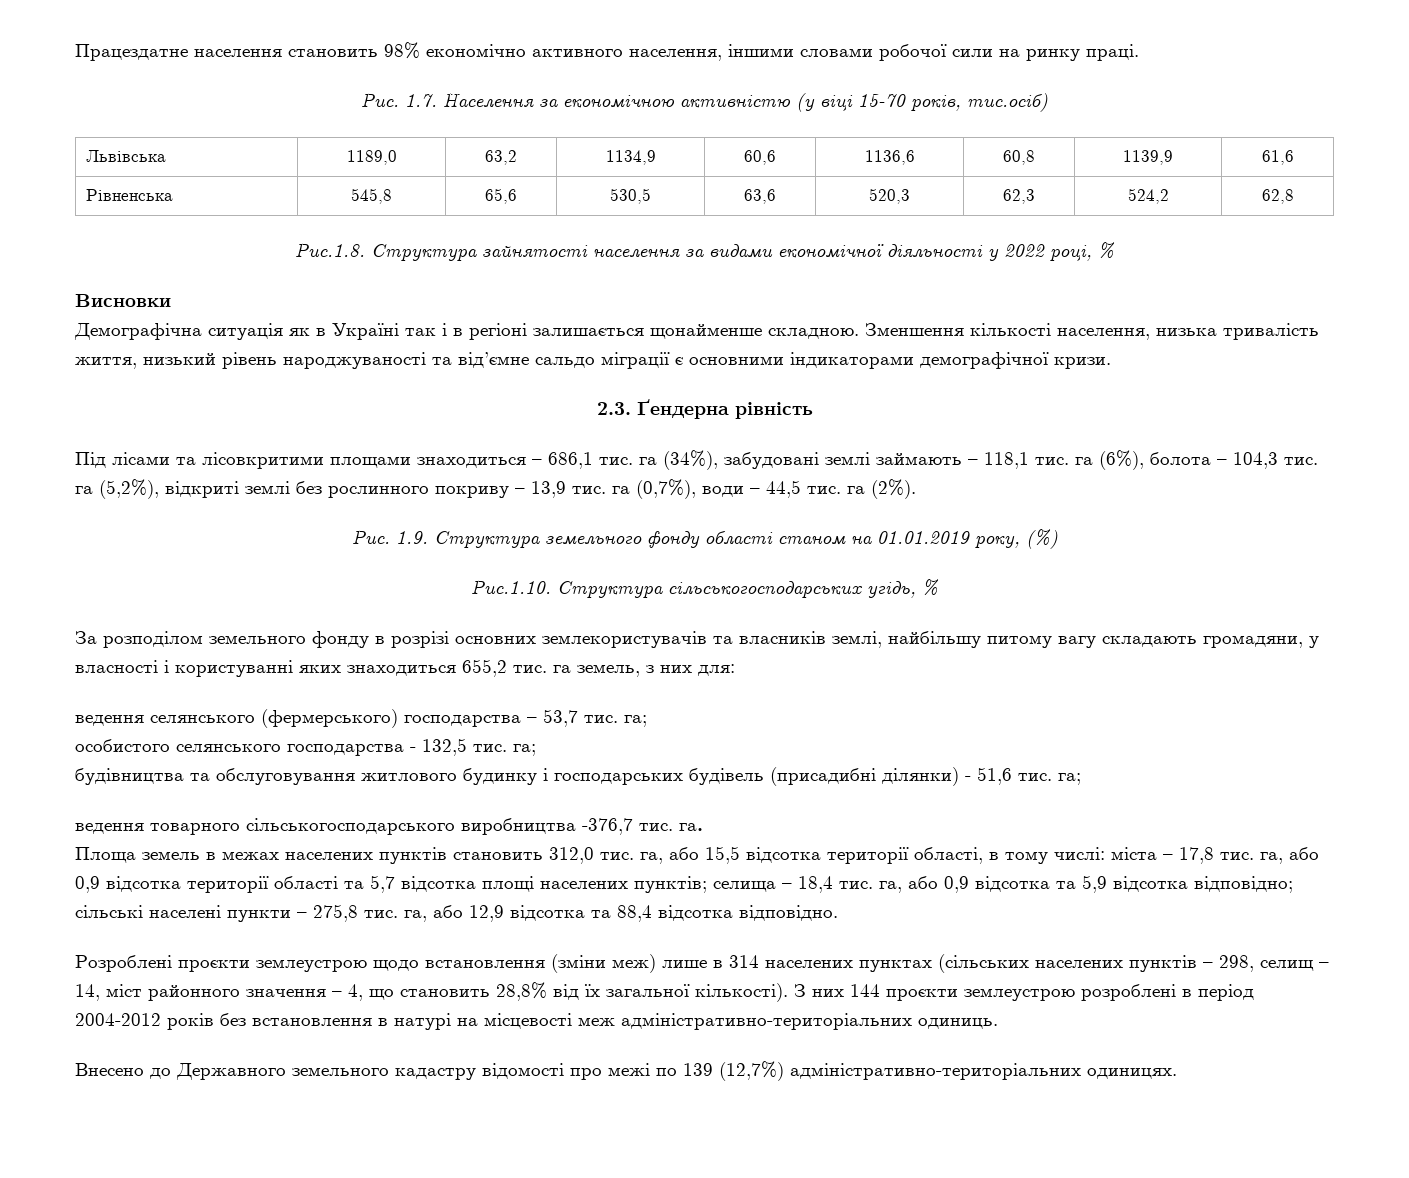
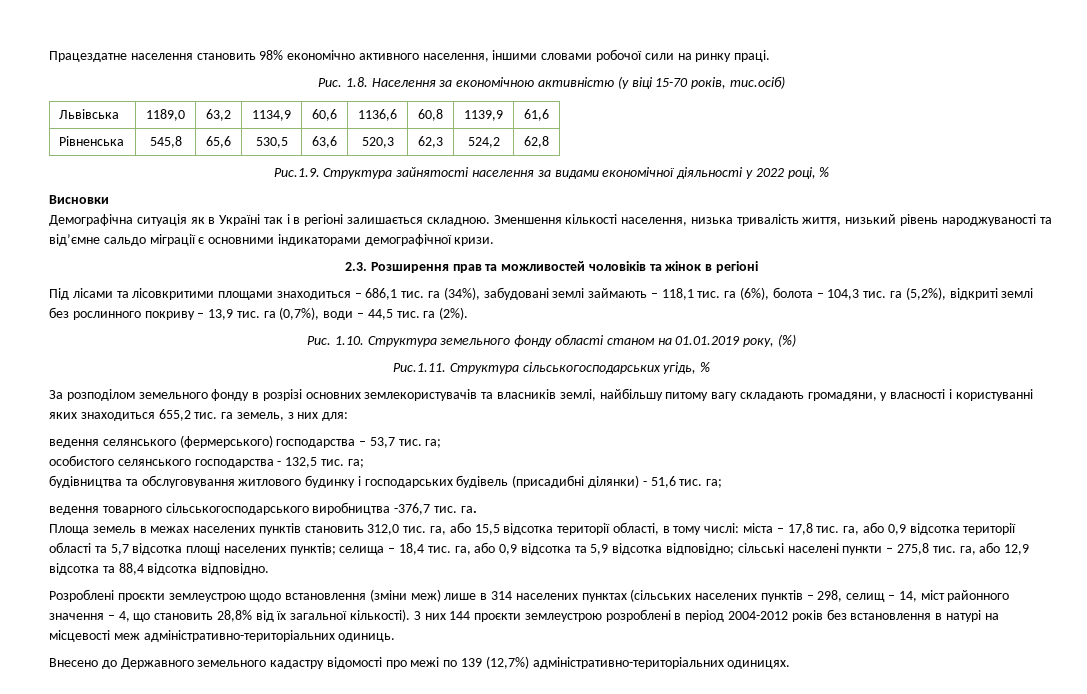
- Рис. 1.7. Населення за економічною активністю (у віці 15-70 років, тис.осіб)
+ Рис. 1.8. Населення за економічною активністю (у віці 15-70 років, тис.осіб)
- Рис.1.8. Структура зайнятості населення за видами економічної діяльності у 2022 році, %
+ Рис.1.9. Структура зайнятості населення за видами економічної діяльності у 2022 році, %
- Демографічна ситуація як в Україні так і в регіоні залишається щонайменше складною.
+ Демографічна ситуація як в Україні так і в регіоні залишається складною.
- 2.3. Ґендерна рівність
+ 2.3. Розширення прав та можливостей чоловіків та жінок в регіоні
- Рис. 1.9. Структура земельного фонду області станом на 01.01.2019 року, (%)
+ Рис. 1.10. Структура земельного фонду області станом на 01.01.2019 року, (%)
- Рис.1.10. Структура сільськогосподарських угідь, %
+ Рис.1.11. Структура сільськогосподарських угідь, %

